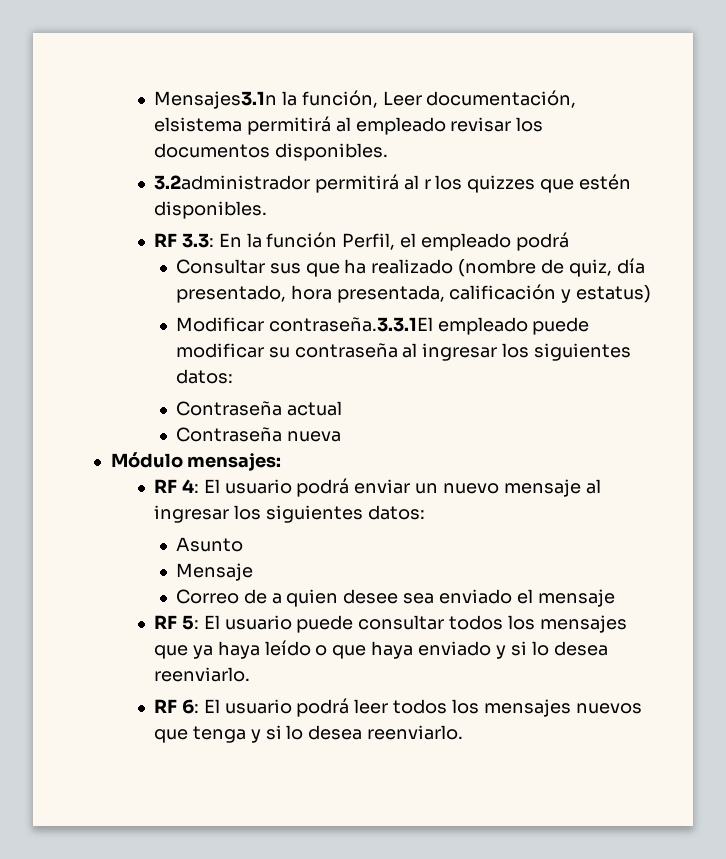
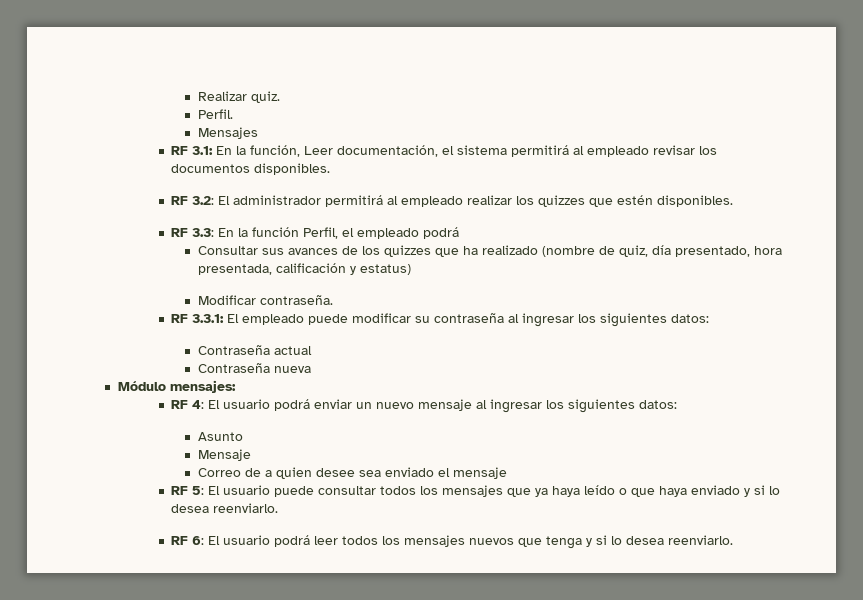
- Mensajes3.1n la función, Leer documentación, elsistema permitirá al empleado revisar los documentos disponibles.
+ Realizar quiz.
+ Perfil.
+ Mensajes
+ RF 3.1: En la función, Leer documentación, el sistema permitirá al empleado revisar los documentos disponibles.
- 3.2administrador permitirá al r los quizzes que estén disponibles.
+ RF 3.2: El administrador permitirá al empleado realizar los quizzes que estén disponibles.
- Consultar sus que ha realizado (nombre de quiz, día presentado, hora presentada, calificación y estatus)
+ Consultar sus avances de los quizzes que ha realizado (nombre de quiz, día presentado, hora presentada, calificación y estatus)
- Modificar contraseña.3.3.1El empleado puede modificar su contraseña al ingresar los siguientes datos:
+ Modificar contraseña.
+ RF 3.3.1: El empleado puede modificar su contraseña al ingresar los siguientes datos:

